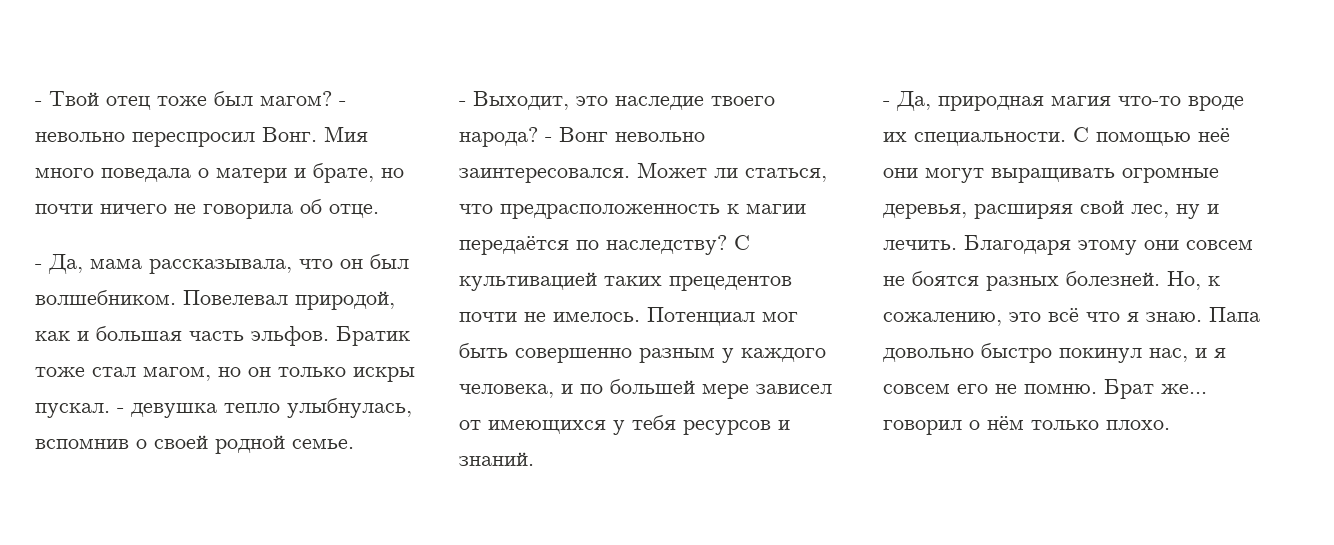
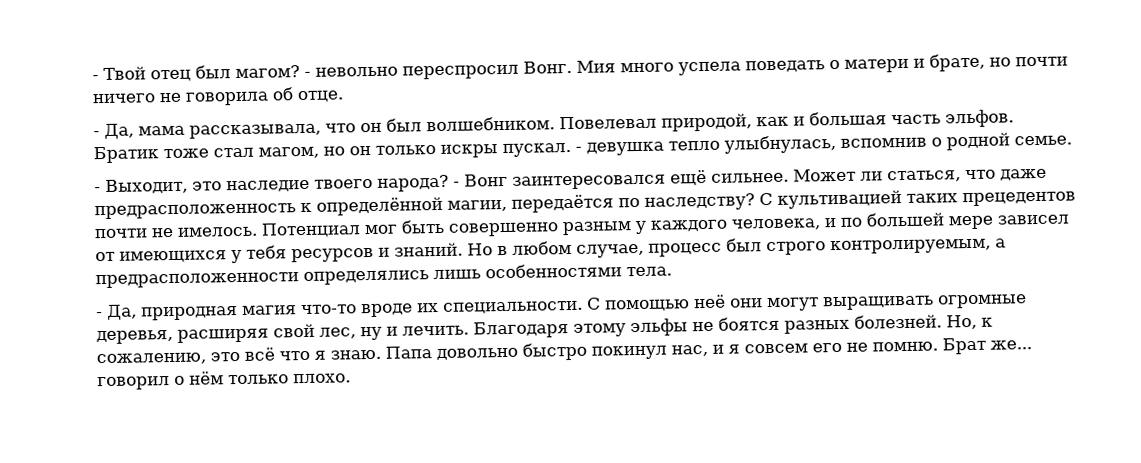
- - Твой отец тоже был магом?
+ - Твой отец был магом?
- Мия много поведала о матери и брате, но почти ничего не говорила об отце.
+ Мия много успела поведать о матери и брате, но почти ничего не говорила об отце.
- - девушка тепло улыбнулась, вспомнив о своей родной семье.
+ - девушка тепло улыбнулась, вспомнив о родной семье.
- - Вонг невольно заинтересовался.
+ - Вонг заинтересовался ещё сильнее.
- Может ли статься, что предрасположенность к магии передаётся по наследству?
+ Может ли статься, что даже предрасположенность к определённой магии, передаётся по наследству?
+ Но в любом случае, процесс был строго контролируемым, а предрасположенности определялись лишь особенностями тела.
- Благодаря этому они совсем не боятся разных болезней.
+ Благодаря этому эльфы не боятся разных болезней.

